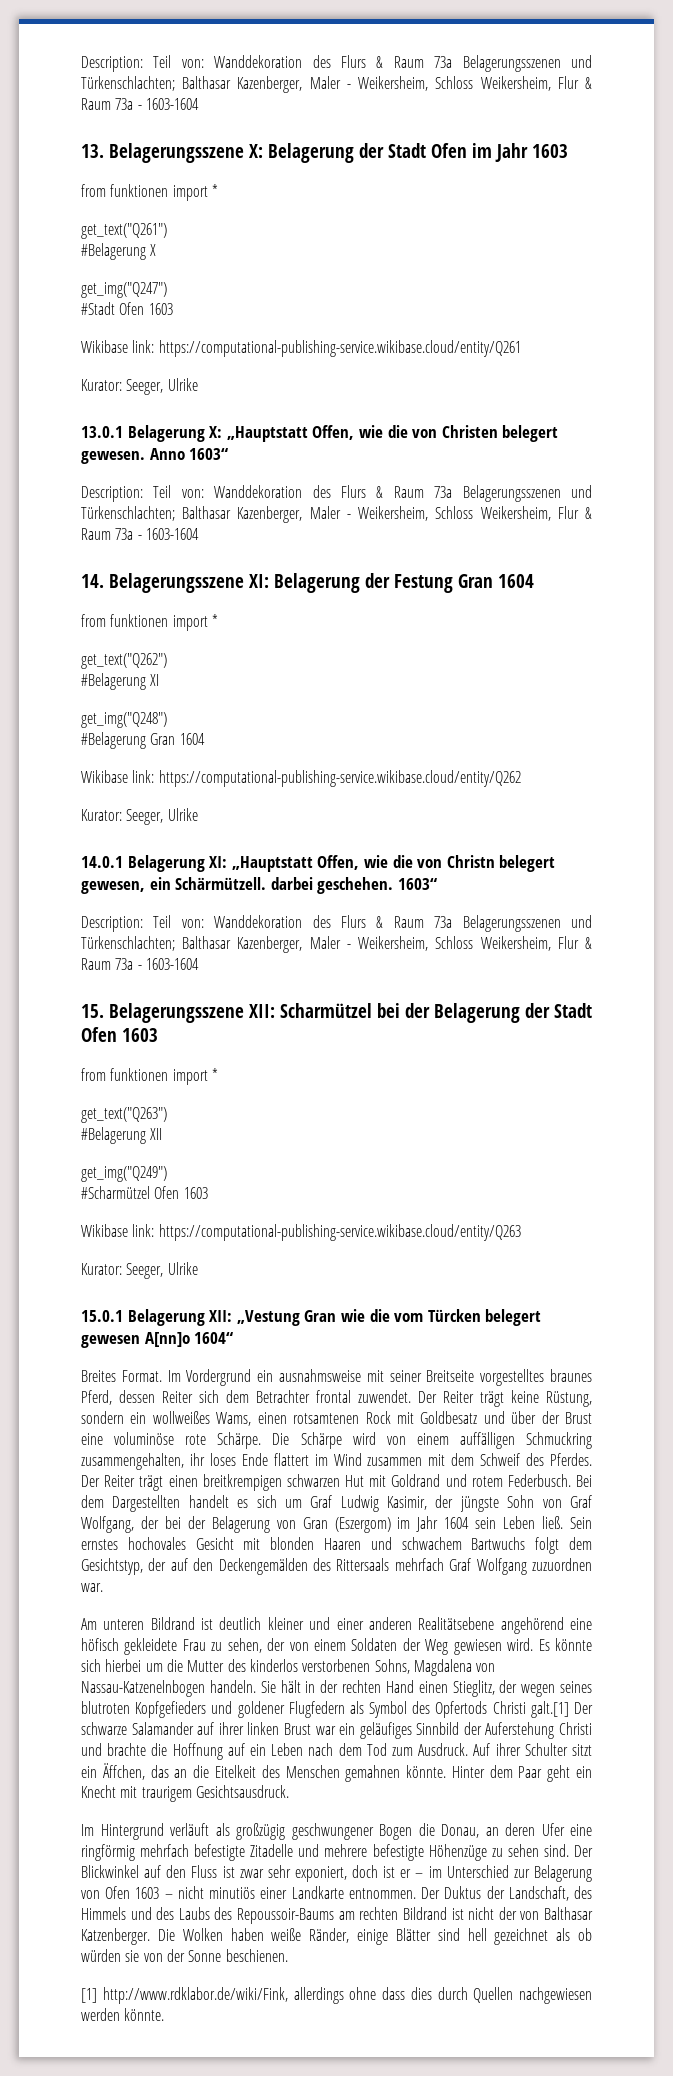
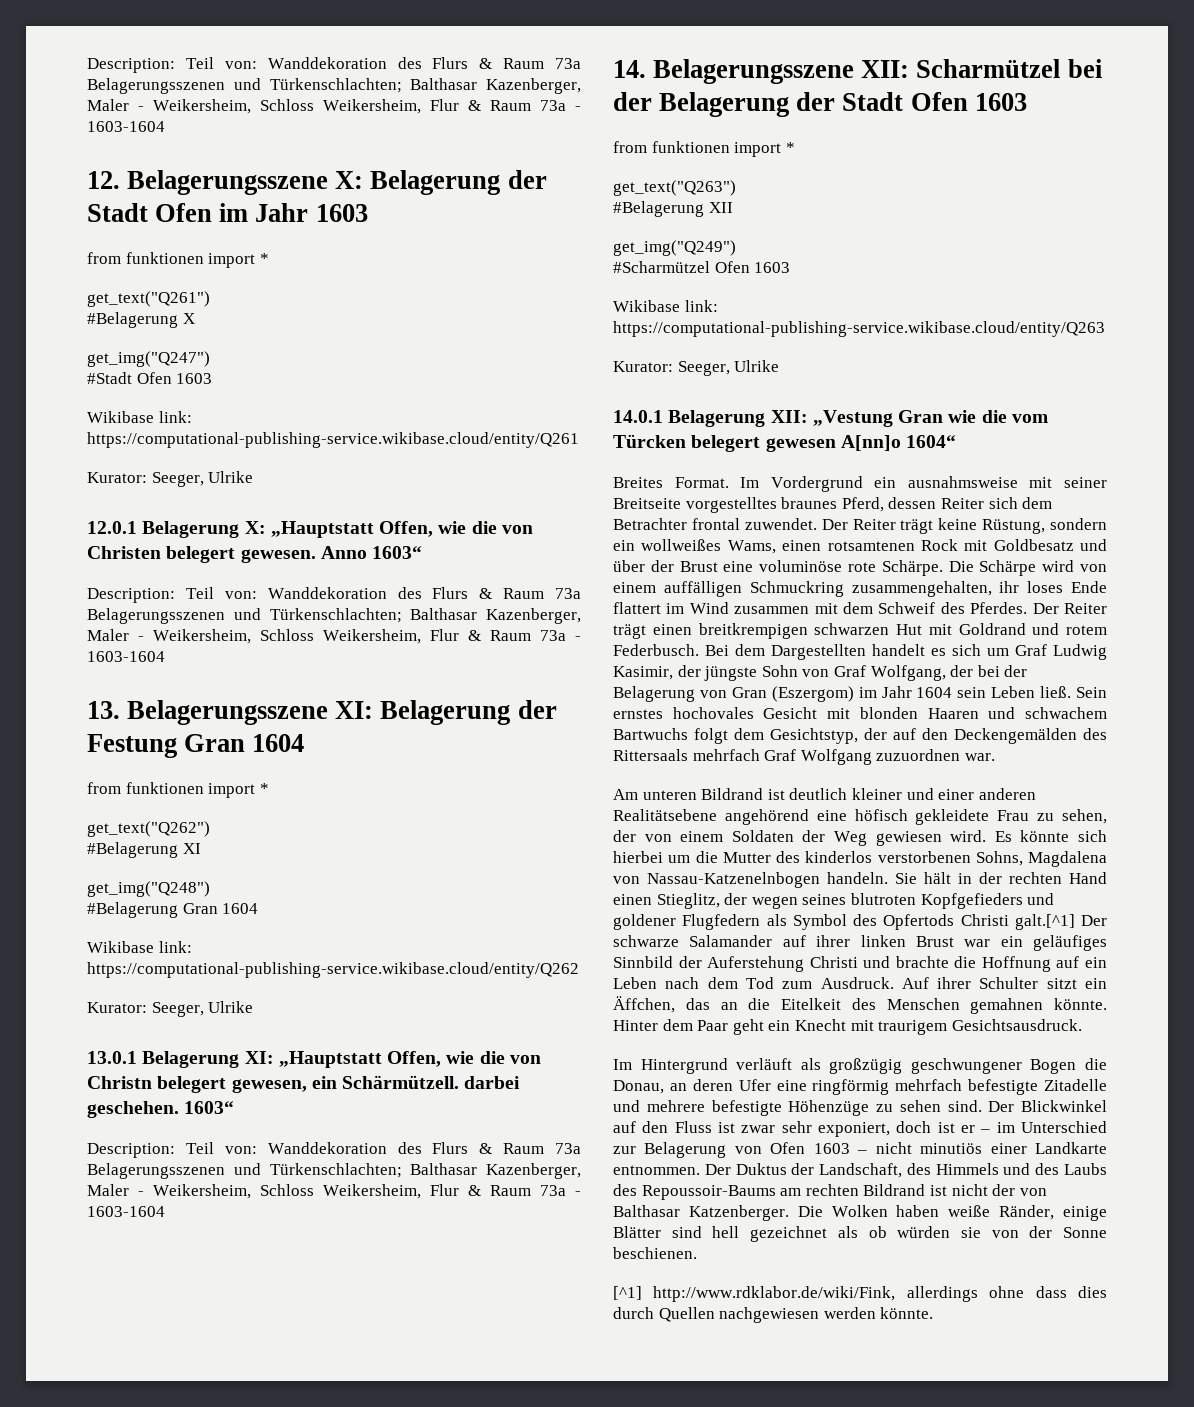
- 13. Belagerungsszene X: Belagerung der Stadt Ofen im Jahr 1603
+ 12. Belagerungsszene X: Belagerung der Stadt Ofen im Jahr 1603
- 13.0.1 Belagerung X: „Hauptstatt Offen, wie die von Christen belegert gewesen.
+ 12.0.1 Belagerung X: „Hauptstatt Offen, wie die von Christen belegert gewesen.
- 14. Belagerungsszene XI: Belagerung der Festung Gran 1604
+ 13. Belagerungsszene XI: Belagerung der Festung Gran 1604
- 14.0.1 Belagerung XI: „Hauptstatt Offen, wie die von Christn belegert gewesen, ein Schärmützell. darbei geschehen.
+ 13.0.1 Belagerung XI: „Hauptstatt Offen, wie die von Christn belegert gewesen, ein Schärmützell. darbei geschehen.
- 15. Belagerungsszene XII: Scharmützel bei der Belagerung der Stadt Ofen 1603
+ 14. Belagerungsszene XII: Scharmützel bei der Belagerung der Stadt Ofen 1603
- 15.0.1 Belagerung XII: „Vestung Gran wie die vom Türcken belegert gewesen A[nn]o 1604“
+ 14.0.1 Belagerung XII: „Vestung Gran wie die vom Türcken belegert gewesen A[nn]o 1604“
- Sie hält in der rechten Hand einen Stieglitz, der wegen seines blutroten Kopfgefieders und goldener Flugfedern als Symbol des Opfertods Christi galt.[1] Der schwarze Salamander auf ihrer linken Brust war ein geläufiges Sinnbild der Auferstehung Christi und brachte die Hoffnung auf ein Leben nach dem Tod zum Ausdruck.
+ Sie hält in der rechten Hand einen Stieglitz, der wegen seines blutroten Kopfgefieders und goldener Flugfedern als Symbol des Opfertods Christi galt.[^1] Der schwarze Salamander auf ihrer linken Brust war ein geläufiges Sinnbild der Auferstehung Christi und brachte die Hoffnung auf ein Leben nach dem Tod zum Ausdruck.
- [1] http://www.rdklabor.de/wiki/Fink, allerdings ohne dass dies durch Quellen nachgewiesen werden könnte.
+ [^1] http://www.rdklabor.de/wiki/Fink, allerdings ohne dass dies durch Quellen nachgewiesen werden könnte.

